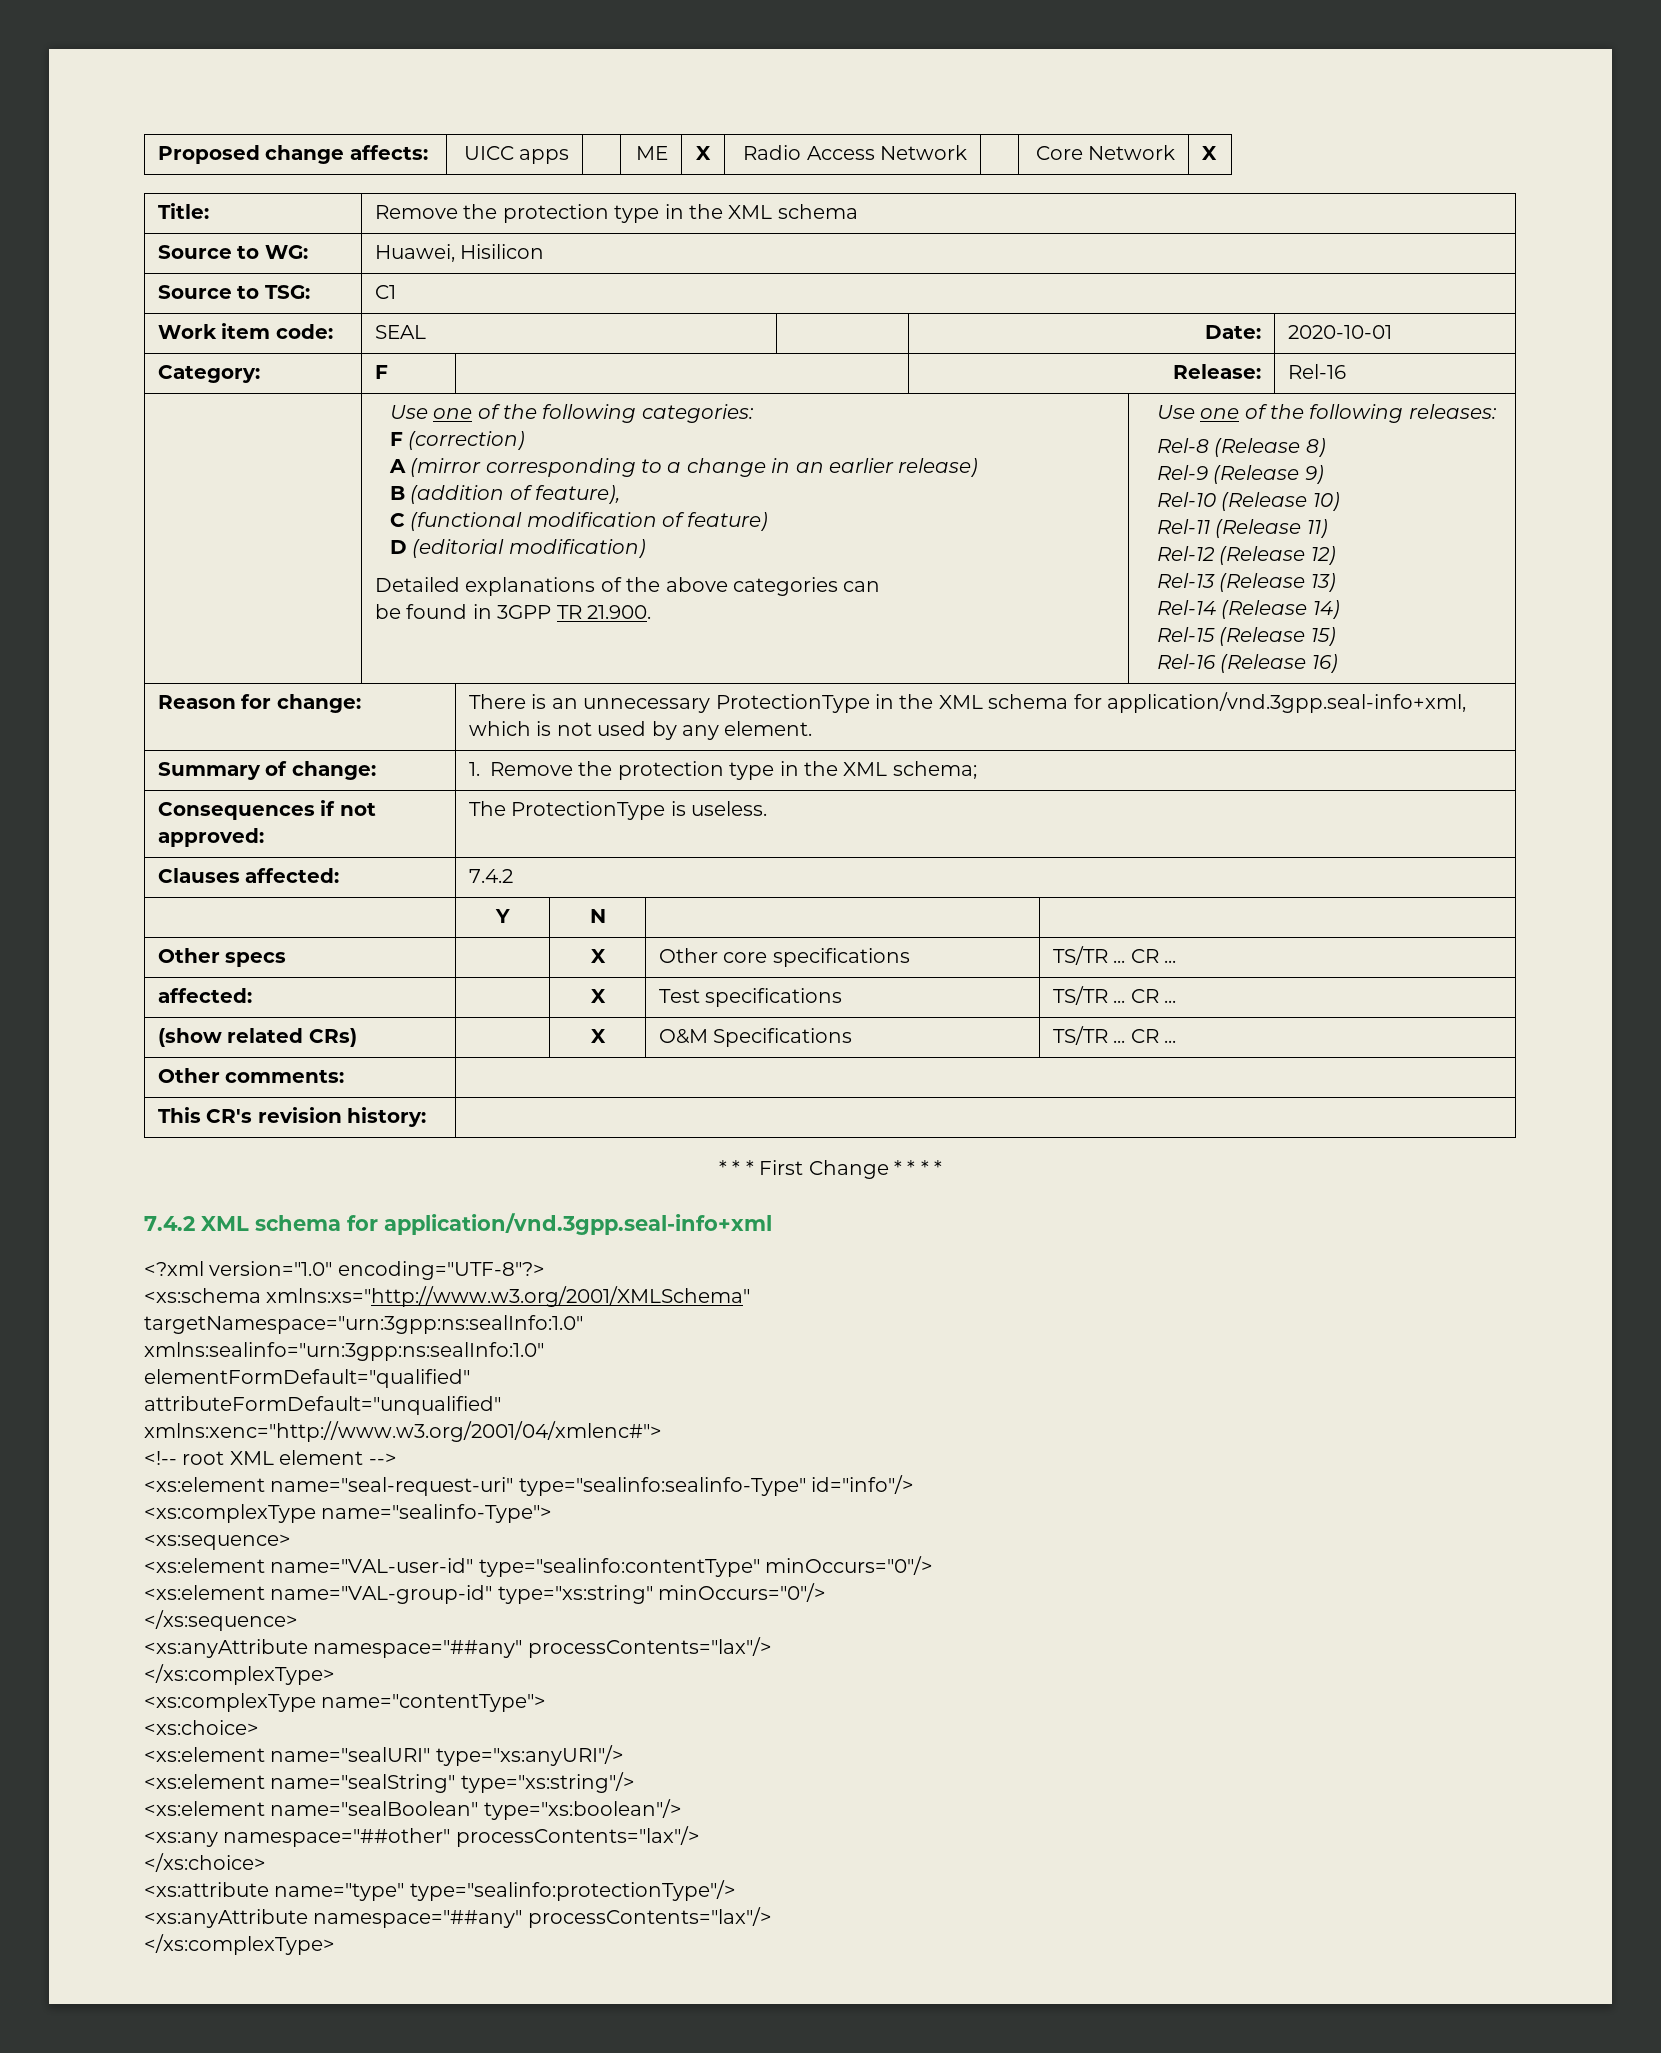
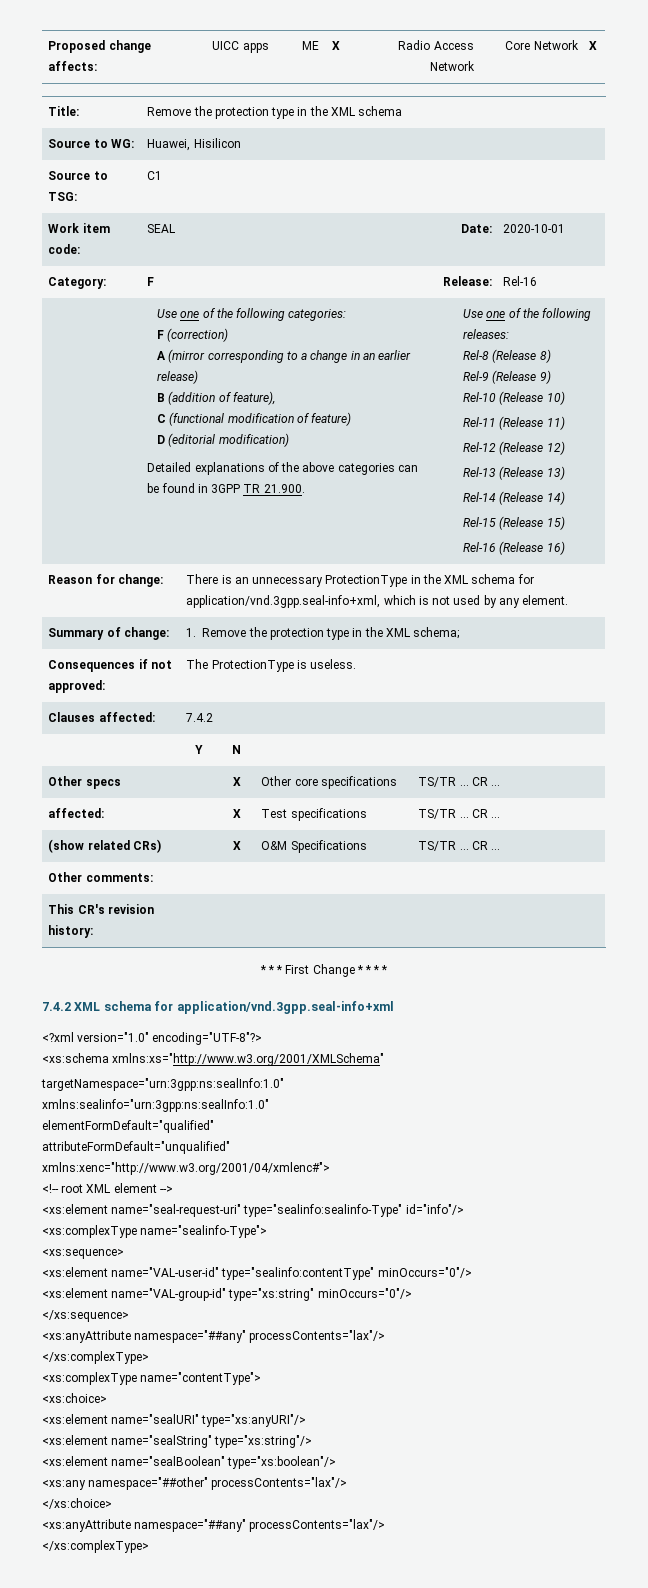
- <xs:attribute name="type" type="sealinfo:protectionType"/>

